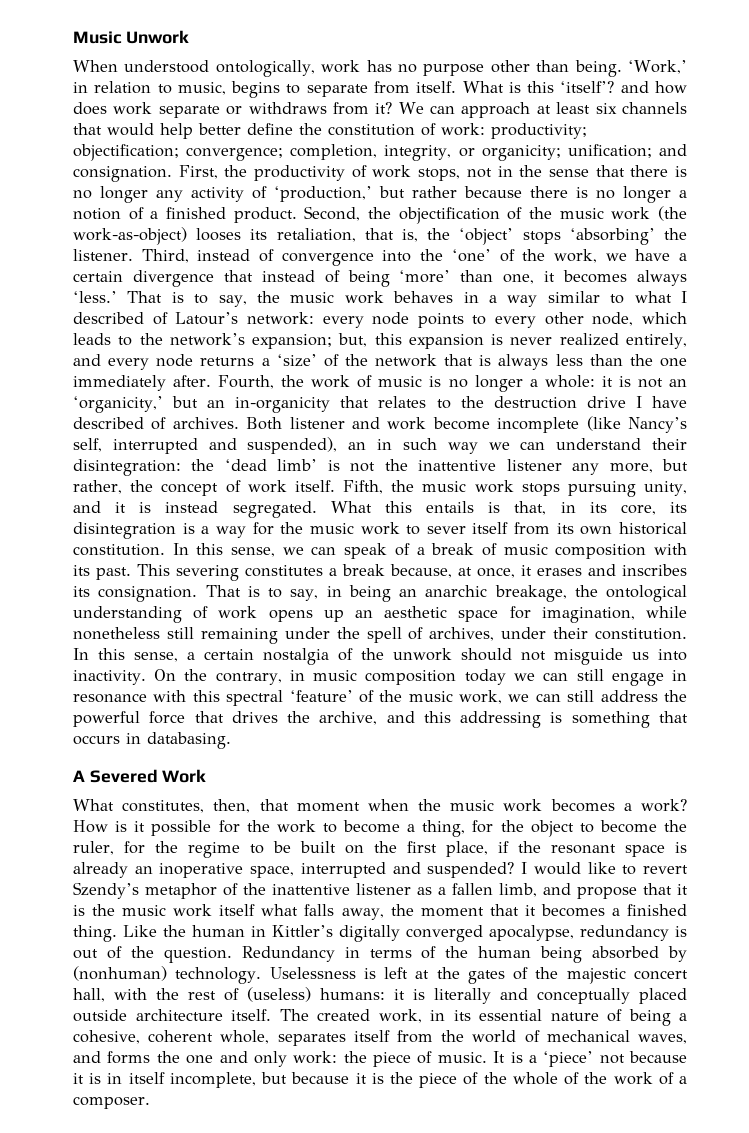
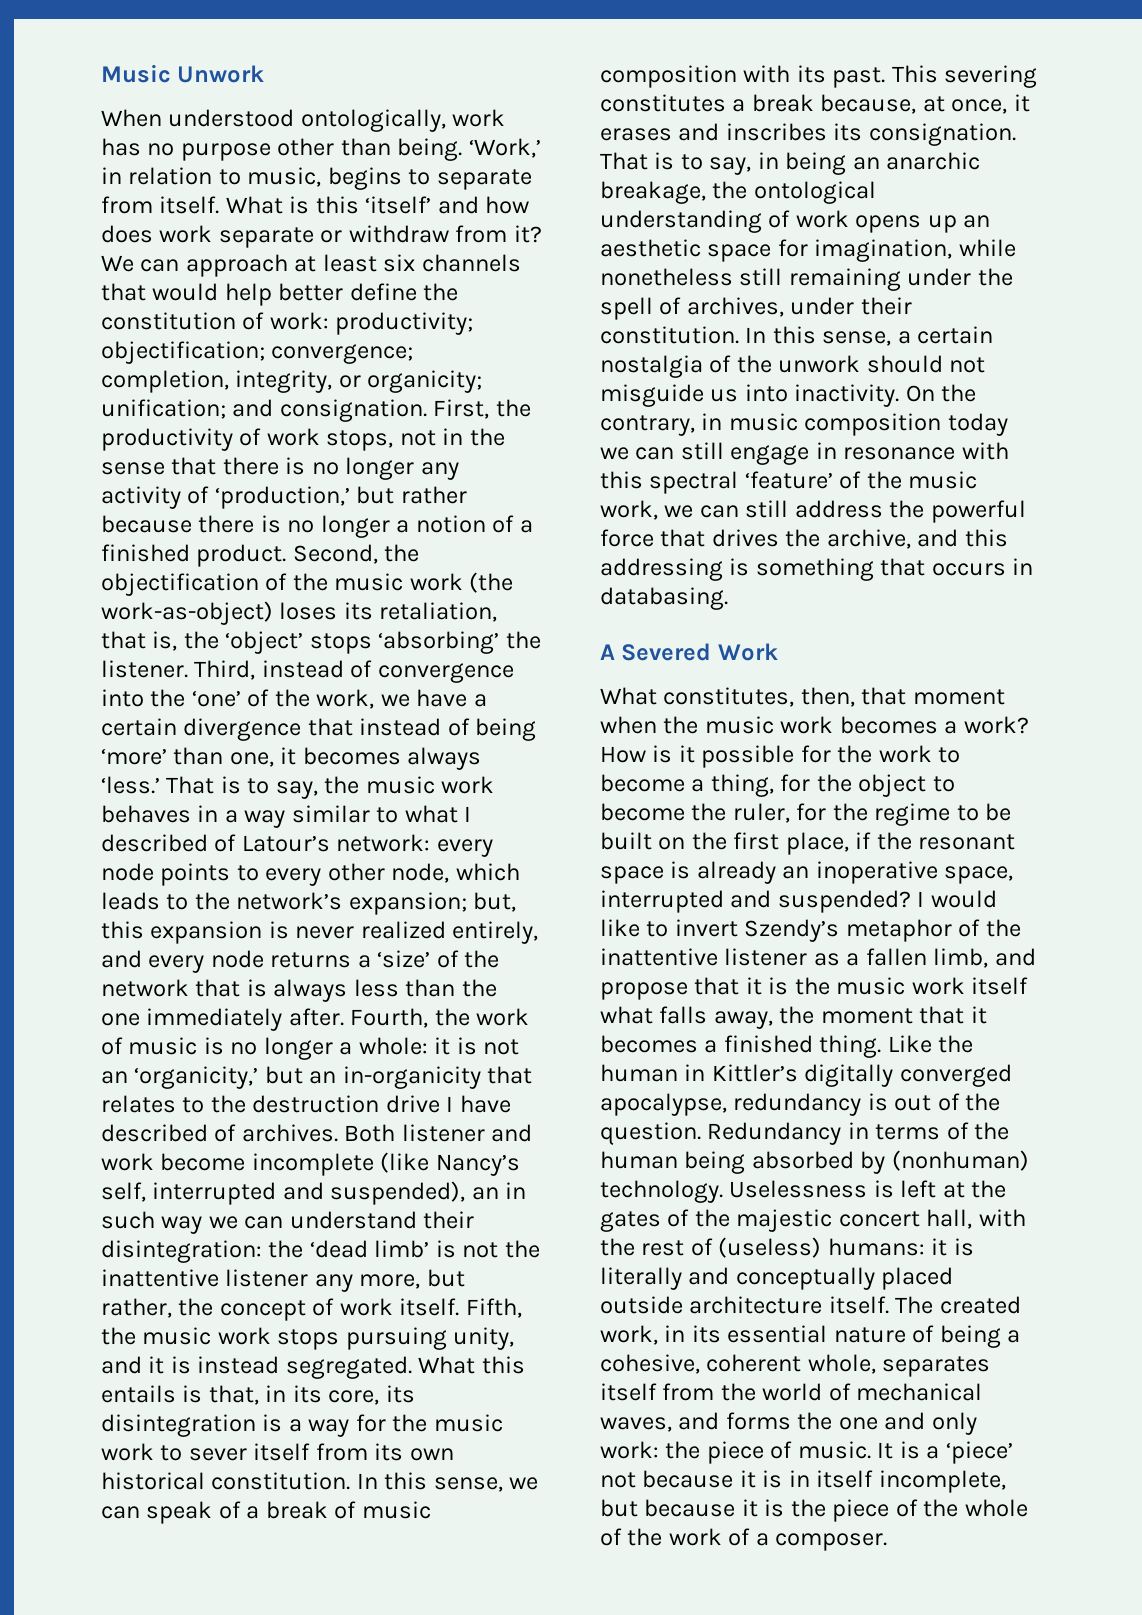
- What is this ‘itself’? and how does work separate or withdraws from it?
+ What is this ‘itself’ and how does work separate or withdraw from it?
- Second, the objectification of the music work (the work-as-object) looses its retaliation, that is, the ‘object’ stops ‘absorbing’ the listener.
+ Second, the objectification of the music work (the work-as-object) loses its retaliation, that is, the ‘object’ stops ‘absorbing’ the listener.
- I would like to revert Szendy’s metaphor of the inattentive listener as a fallen limb, and propose that it is the music work itself what falls away, the moment that it becomes a finished thing.
+ I would like to invert Szendy’s metaphor of the inattentive listener as a fallen limb, and propose that it is the music work itself what falls away, the moment that it becomes a finished thing.

